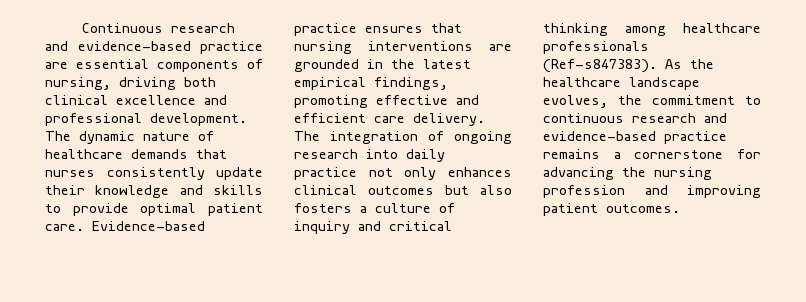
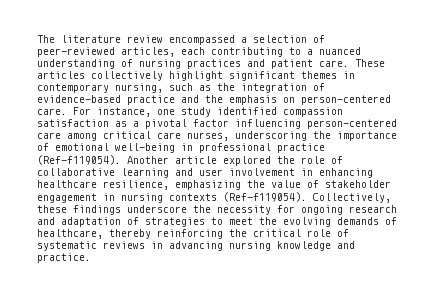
- Continuous research and evidence-based practice are essential components of nursing, driving both clinical excellence and professional development. The dynamic nature of healthcare demands that nurses consistently update their knowledge and skills to provide optimal patient care. Evidence-based practice ensures that nursing interventions are grounded in the latest empirical findings, promoting effective and efficient care delivery. The integration of ongoing research into daily practice not only enhances clinical outcomes but also fosters a culture of inquiry and critical thinking among healthcare professionals (Ref-s847383). As the healthcare landscape evolves, the commitment to continuous research and evidence-based practice remains a cornerstone for advancing the nursing profession and improving patient outcomes.
+ The literature review encompassed a selection of peer-reviewed articles, each contributing to a nuanced understanding of nursing practices and patient care. These articles collectively highlight significant themes in contemporary nursing, such as the integration of evidence-based practice and the emphasis on person-centered care. For instance, one study identified compassion satisfaction as a pivotal factor influencing person-centered care among critical care nurses, underscoring the importance of emotional well-being in professional practice (Ref-f119054). Another article explored the role of collaborative learning and user involvement in enhancing healthcare resilience, emphasizing the value of stakeholder engagement in nursing contexts (Ref-f119054). Collectively, these findings underscore the necessity for ongoing research and adaptation of strategies to meet the evolving demands of healthcare, thereby reinforcing the critical role of systematic reviews in advancing nursing knowledge and practice.

